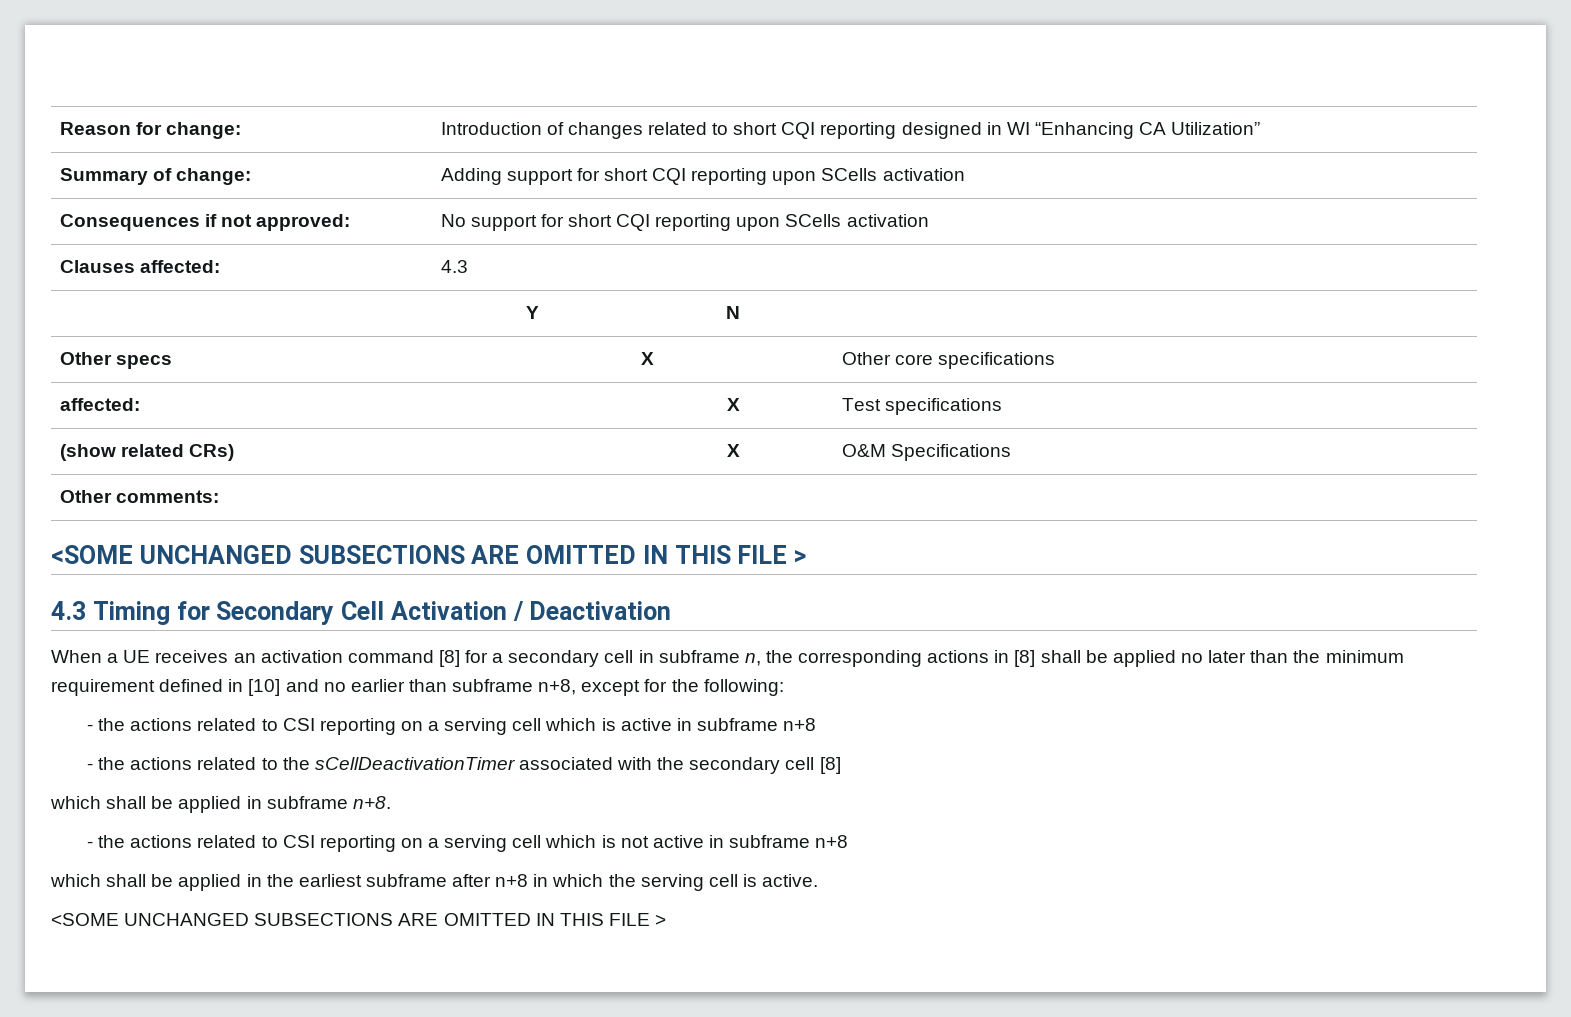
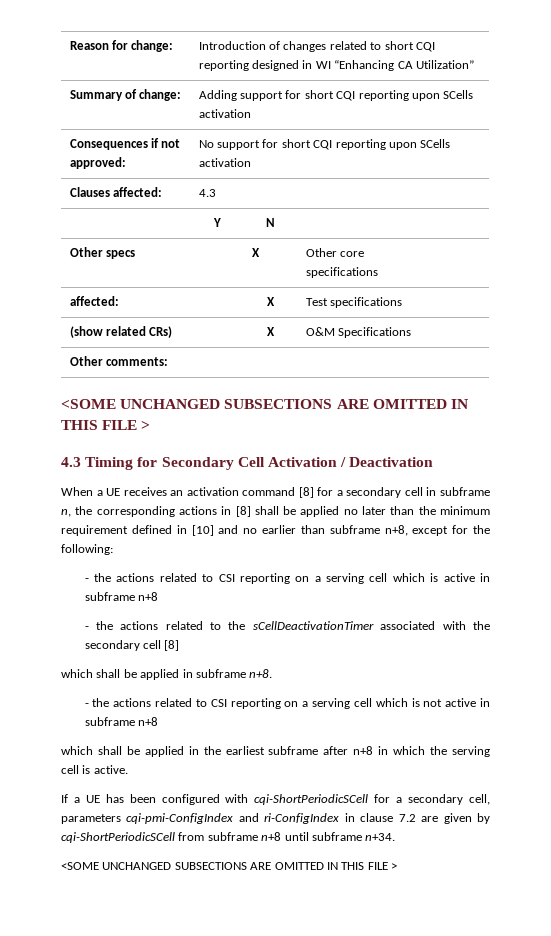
+ If a UE has been configured with cqi-ShortPeriodicSCell for a secondary cell, parameters cqi-pmi-ConfigIndex and ri-ConfigIndex in clause 7.2 are given by cqi-ShortPeriodicSCell from subframe n+8 until subframe n+34.

